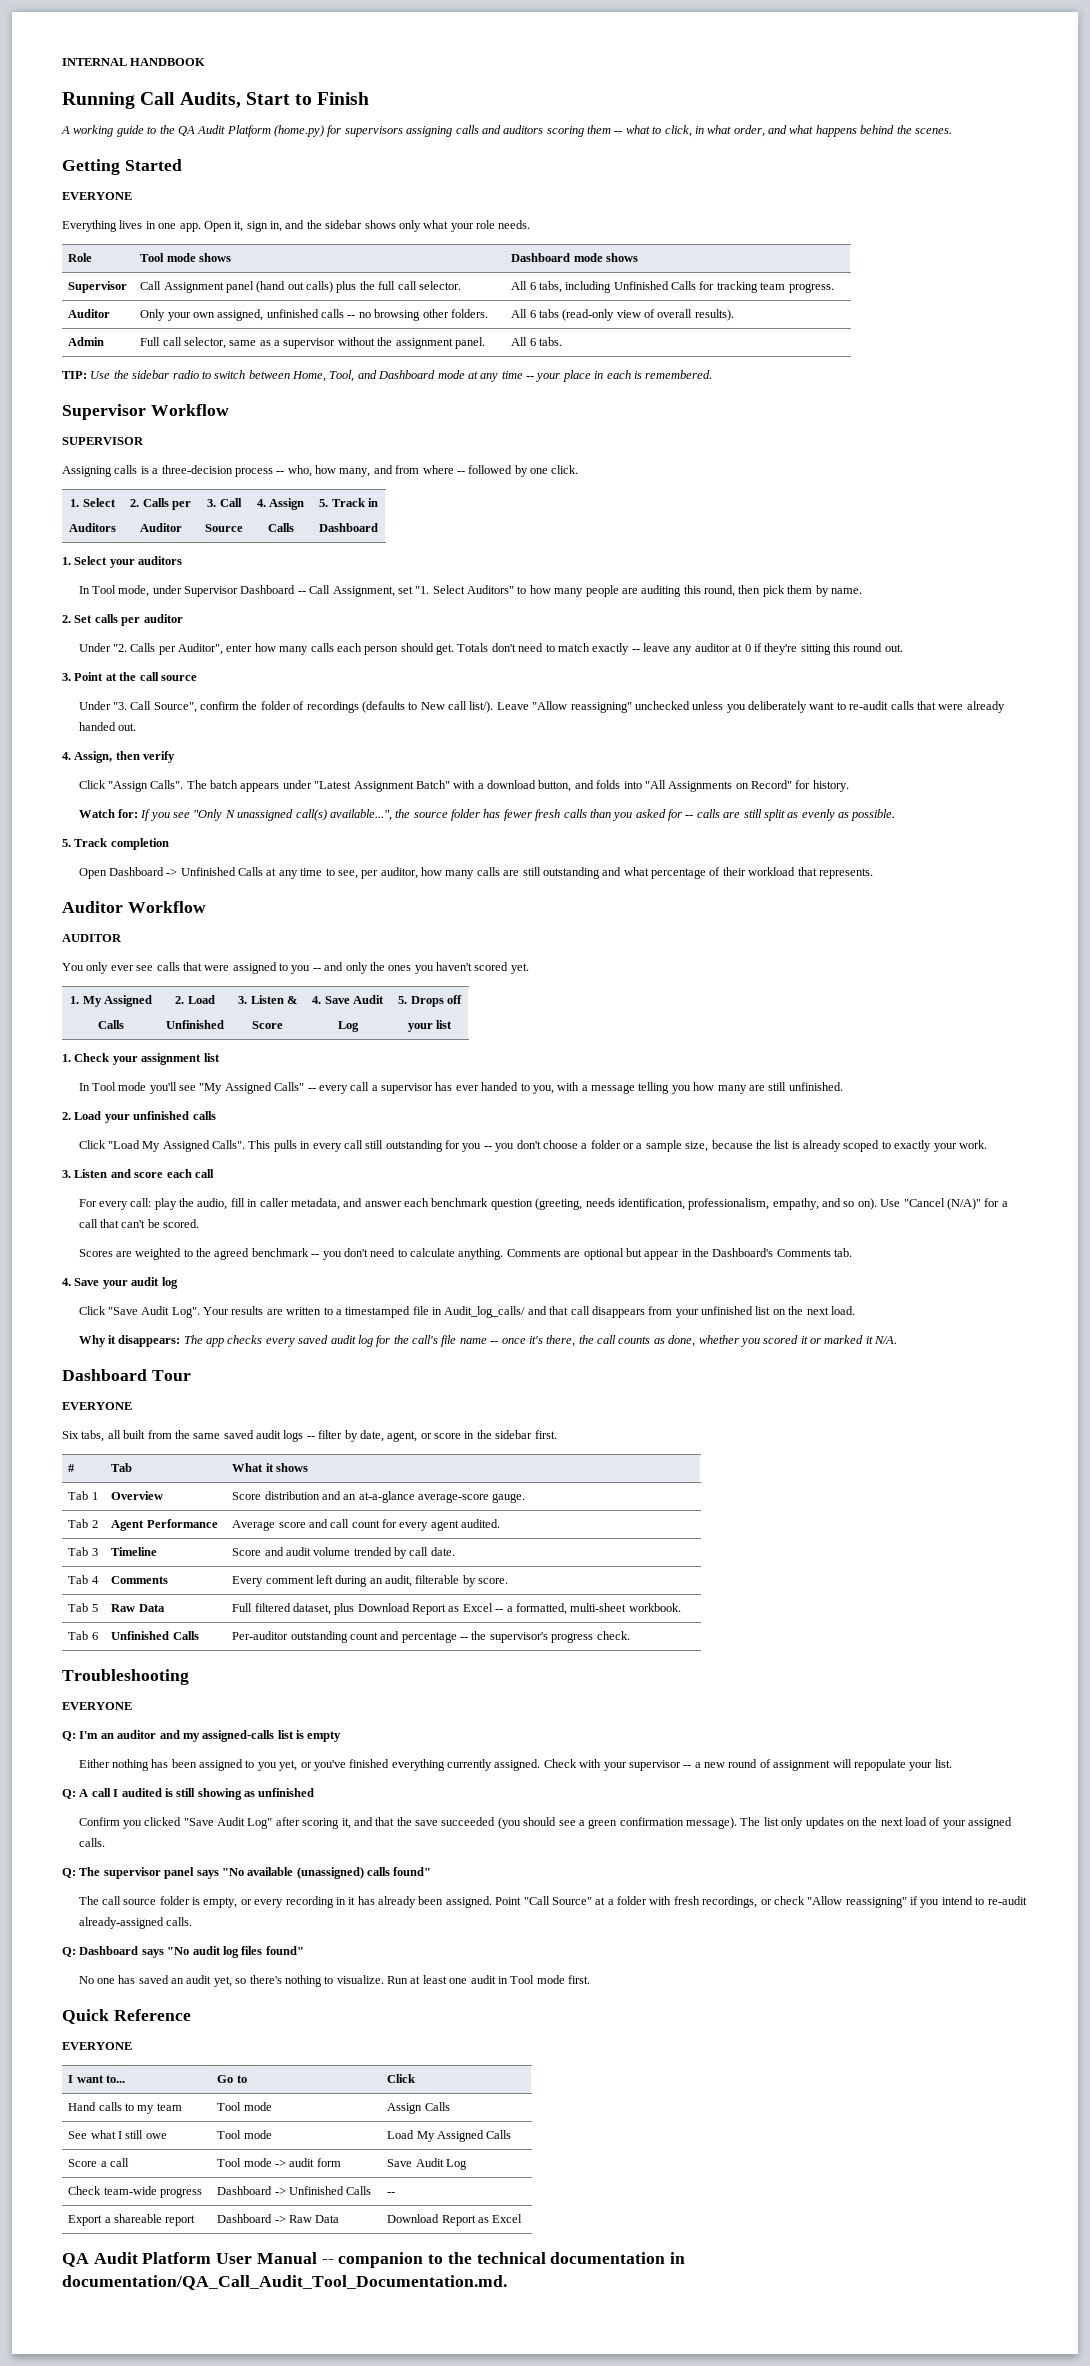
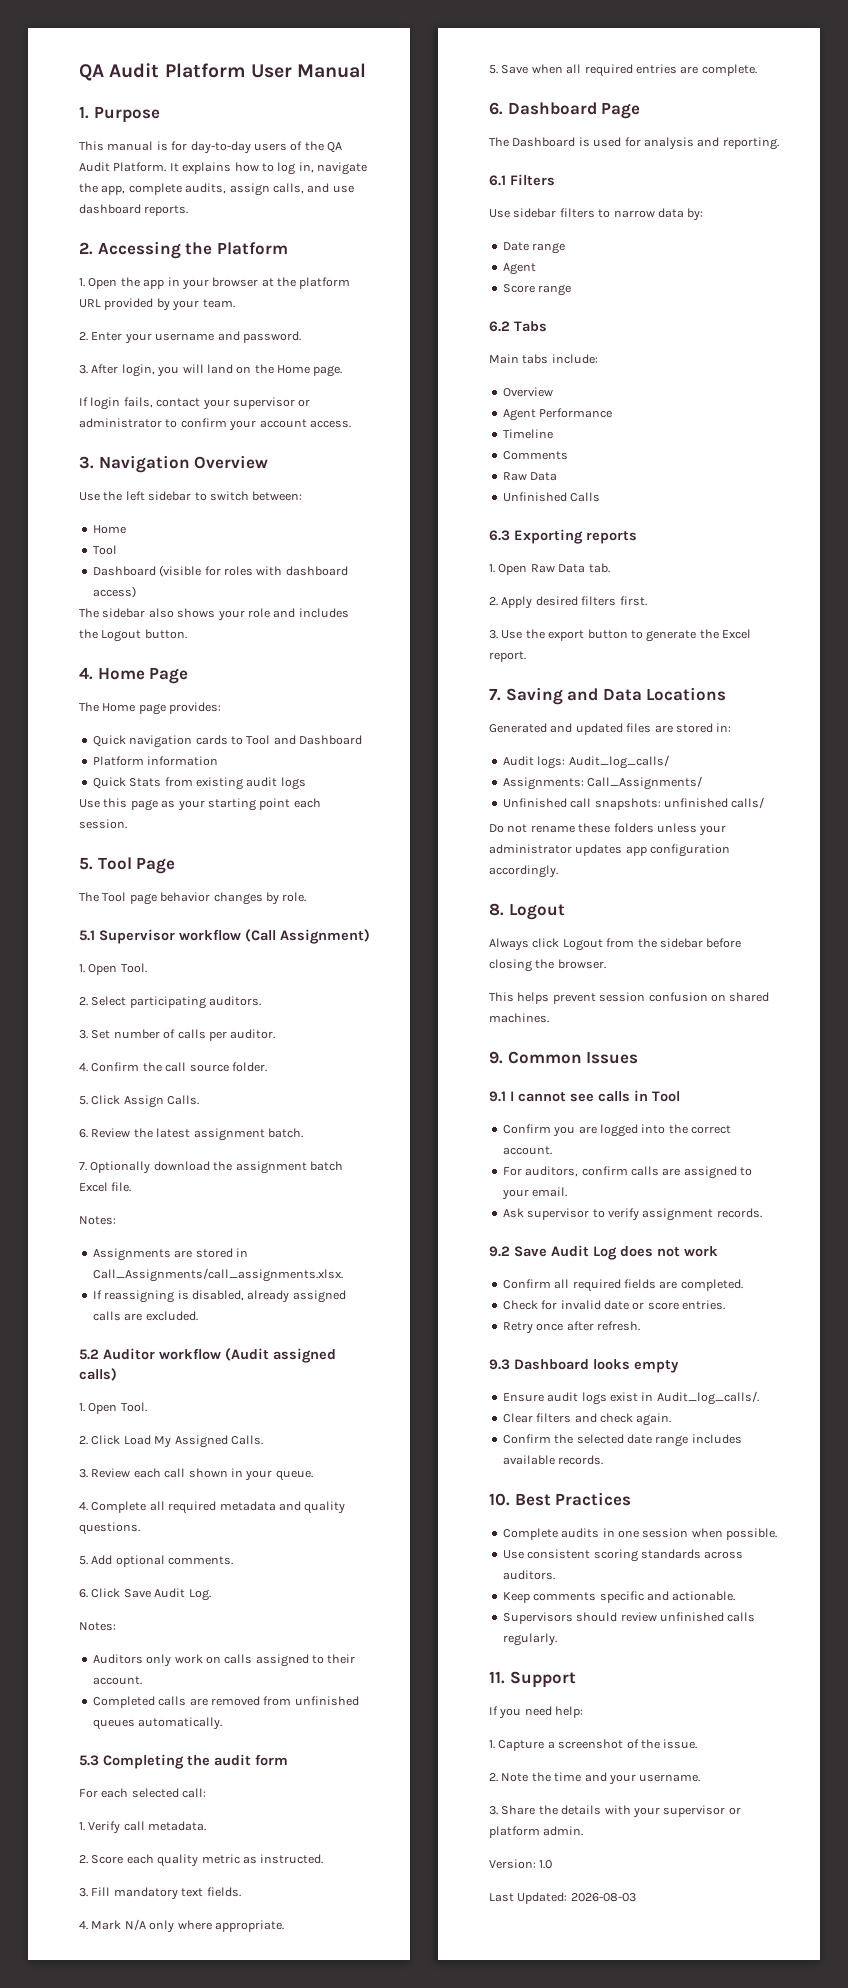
- INTERNAL HANDBOOK
- Running Call Audits, Start to Finish
- A working guide to the QA Audit Platform (home.py) for supervisors assigning calls and auditors scoring them -- what to click, in what order, and what happens behind the scenes.
- Getting Started
- EVERYONE
- Everything lives in one app. Open it, sign in, and the sidebar shows only what your role needs.
- Role | Tool mode shows | Dashboard mode shows
- Supervisor | Call Assignment panel (hand out calls) plus the full call selector. | All 6 tabs, including Unfinished Calls for tracking team progress.
- Auditor | Only your own assigned, unfinished calls -- no browsing other folders. | All 6 tabs (read-only view of overall results).
- Admin | Full call selector, same as a supervisor without the assignment panel. | All 6 tabs.
- TIP: Use the sidebar radio to switch between Home, Tool, and Dashboard mode at any time -- your place in each is remembered.
- Supervisor Workflow
- SUPERVISOR
- Assigning calls is a three-decision process -- who, how many, and from where -- followed by one click.
- 1. Select
- Auditors | 2. Calls per
- Auditor | 3. Call
- Source | 4. Assign
- Calls | 5. Track in
- Dashboard
- 1. Select your auditors
- In Tool mode, under Supervisor Dashboard -- Call Assignment, set "1. Select Auditors" to how many people are auditing this round, then pick them by name.
- 2. Set calls per auditor
- Under "2. Calls per Auditor", enter how many calls each person should get. Totals don't need to match exactly -- leave any auditor at 0 if they're sitting this round out.
- 3. Point at the call source
- Under "3. Call Source", confirm the folder of recordings (defaults to New call list/). Leave "Allow reassigning" unchecked unless you deliberately want to re-audit calls that were already handed out.
- 4. Assign, then verify
- Click "Assign Calls". The batch appears under "Latest Assignment Batch" with a download button, and folds into "All Assignments on Record" for history.
- Watch for: If you see "Only N unassigned call(s) available...", the source folder has fewer fresh calls than you asked for -- calls are still split as evenly as possible.
- 5. Track completion
- Open Dashboard -> Unfinished Calls at any time to see, per auditor, how many calls are still outstanding and what percentage of their workload that represents.
- Auditor Workflow
- AUDITOR
- You only ever see calls that were assigned to you -- and only the ones you haven't scored yet.
- 1. My Assigned
- Calls | 2. Load
- Unfinished | 3. Listen &
- Score | 4. Save Audit
- Log | 5. Drops off
- your list
- 1. Check your assignment list
- In Tool mode you'll see "My Assigned Calls" -- every call a supervisor has ever handed to you, with a message telling you how many are still unfinished.
- 2. Load your unfinished calls
- Click "Load My Assigned Calls". This pulls in every call still outstanding for you -- you don't choose a folder or a sample size, because the list is already scoped to exactly your work.
- 3. Listen and score each call
- For every call: play the audio, fill in caller metadata, and answer each benchmark question (greeting, needs identification, professionalism, empathy, and so on). Use "Cancel (N/A)" for a call that can't be scored.
- Scores are weighted to the agreed benchmark -- you don't need to calculate anything. Comments are optional but appear in the Dashboard's Comments tab.
- 4. Save your audit log
- Click "Save Audit Log". Your results are written to a timestamped file in Audit_log_calls/ and that call disappears from your unfinished list on the next load.
- Why it disappears: The app checks every saved audit log for the call's file name -- once it's there, the call counts as done, whether you scored it or marked it N/A.
- Dashboard Tour
- EVERYONE
- Six tabs, all built from the same saved audit logs -- filter by date, agent, or score in the sidebar first.
- # | Tab | What it shows
- Tab 1 | Overview | Score distribution and an at-a-glance average-score gauge.
- Tab 2 | Agent Performance | Average score and call count for every agent audited.
- Tab 3 | Timeline | Score and audit volume trended by call date.
- Tab 4 | Comments | Every comment left during an audit, filterable by score.
- Tab 5 | Raw Data | Full filtered dataset, plus Download Report as Excel -- a formatted, multi-sheet workbook.
- Tab 6 | Unfinished Calls | Per-auditor outstanding count and percentage -- the supervisor's progress check.
- Troubleshooting
- EVERYONE
- Q: I'm an auditor and my assigned-calls list is empty
- Either nothing has been assigned to you yet, or you've finished everything currently assigned. Check with your supervisor -- a new round of assignment will repopulate your list.
- Q: A call I audited is still showing as unfinished
- Confirm you clicked "Save Audit Log" after scoring it, and that the save succeeded (you should see a green confirmation message). The list only updates on the next load of your assigned calls.
- Q: The supervisor panel says "No available (unassigned) calls found"
- The call source folder is empty, or every recording in it has already been assigned. Point "Call Source" at a folder with fresh recordings, or check "Allow reassigning" if you intend to re-audit already-assigned calls.
- Q: Dashboard says "No audit log files found"
- No one has saved an audit yet, so there's nothing to visualize. Run at least one audit in Tool mode first.
- Quick Reference
- EVERYONE
- I want to... | Go to | Click
- Hand calls to my team | Tool mode | Assign Calls
- See what I still owe | Tool mode | Load My Assigned Calls
- Score a call | Tool mode -> audit form | Save Audit Log
- Check team-wide progress | Dashboard -> Unfinished Calls | --
- Export a shareable report | Dashboard -> Raw Data | Download Report as Excel
- QA Audit Platform User Manual -- companion to the technical documentation in documentation/QA_Call_Audit_Tool_Documentation.md.
+ QA Audit Platform User Manual
+ 1. Purpose
+ This manual is for day-to-day users of the QA Audit Platform. It explains how to log in, navigate the app, complete audits, assign calls, and use dashboard reports.
+ 2. Accessing the Platform
+ 1. Open the app in your browser at the platform URL provided by your team.
+ 2. Enter your username and password.
+ 3. After login, you will land on the Home page.
+ If login fails, contact your supervisor or administrator to confirm your account access.
+ 3. Navigation Overview
+ Use the left sidebar to switch between:
+ Home
+ Tool
+ Dashboard (visible for roles with dashboard access)
+ The sidebar also shows your role and includes the Logout button.
+ 4. Home Page
+ The Home page provides:
+ Quick navigation cards to Tool and Dashboard
+ Platform information
+ Quick Stats from existing audit logs
+ Use this page as your starting point each session.
+ 5. Tool Page
+ The Tool page behavior changes by role.
+ 5.1 Supervisor workflow (Call Assignment)
+ 1. Open Tool.
+ 2. Select participating auditors.
+ 3. Set number of calls per auditor.
+ 4. Confirm the call source folder.
+ 5. Click Assign Calls.
+ 6. Review the latest assignment batch.
+ 7. Optionally download the assignment batch Excel file.
+ Notes:
+ Assignments are stored in Call_Assignments/call_assignments.xlsx.
+ If reassigning is disabled, already assigned calls are excluded.
+ 5.2 Auditor workflow (Audit assigned calls)
+ 1. Open Tool.
+ 2. Click Load My Assigned Calls.
+ 3. Review each call shown in your queue.
+ 4. Complete all required metadata and quality questions.
+ 5. Add optional comments.
+ 6. Click Save Audit Log.
+ Notes:
+ Auditors only work on calls assigned to their account.
+ Completed calls are removed from unfinished queues automatically.
+ 5.3 Completing the audit form
+ For each selected call:
+ 1. Verify call metadata.
+ 2. Score each quality metric as instructed.
+ 3. Fill mandatory text fields.
+ 4. Mark N/A only where appropriate.
+ 5. Save when all required entries are complete.
+ 6. Dashboard Page
+ The Dashboard is used for analysis and reporting.
+ 6.1 Filters
+ Use sidebar filters to narrow data by:
+ Date range
+ Agent
+ Score range
+ 6.2 Tabs
+ Main tabs include:
+ Overview
+ Agent Performance
+ Timeline
+ Comments
+ Raw Data
+ Unfinished Calls
+ 6.3 Exporting reports
+ 1. Open Raw Data tab.
+ 2. Apply desired filters first.
+ 3. Use the export button to generate the Excel report.
+ 7. Saving and Data Locations
+ Generated and updated files are stored in:
+ Audit logs: Audit_log_calls/
+ Assignments: Call_Assignments/
+ Unfinished call snapshots: unfinished calls/
+ Do not rename these folders unless your administrator updates app configuration accordingly.
+ 8. Logout
+ Always click Logout from the sidebar before closing the browser.
+ This helps prevent session confusion on shared machines.
+ 9. Common Issues
+ 9.1 I cannot see calls in Tool
+ Confirm you are logged into the correct account.
+ For auditors, confirm calls are assigned to your email.
+ Ask supervisor to verify assignment records.
+ 9.2 Save Audit Log does not work
+ Confirm all required fields are completed.
+ Check for invalid date or score entries.
+ Retry once after refresh.
+ 9.3 Dashboard looks empty
+ Ensure audit logs exist in Audit_log_calls/.
+ Clear filters and check again.
+ Confirm the selected date range includes available records.
+ 10. Best Practices
+ Complete audits in one session when possible.
+ Use consistent scoring standards across auditors.
+ Keep comments specific and actionable.
+ Supervisors should review unfinished calls regularly.
+ 11. Support
+ If you need help:
+ 1. Capture a screenshot of the issue.
+ 2. Note the time and your username.
+ 3. Share the details with your supervisor or platform admin.
+ Version: 1.0
+ Last Updated: 2026-08-03

